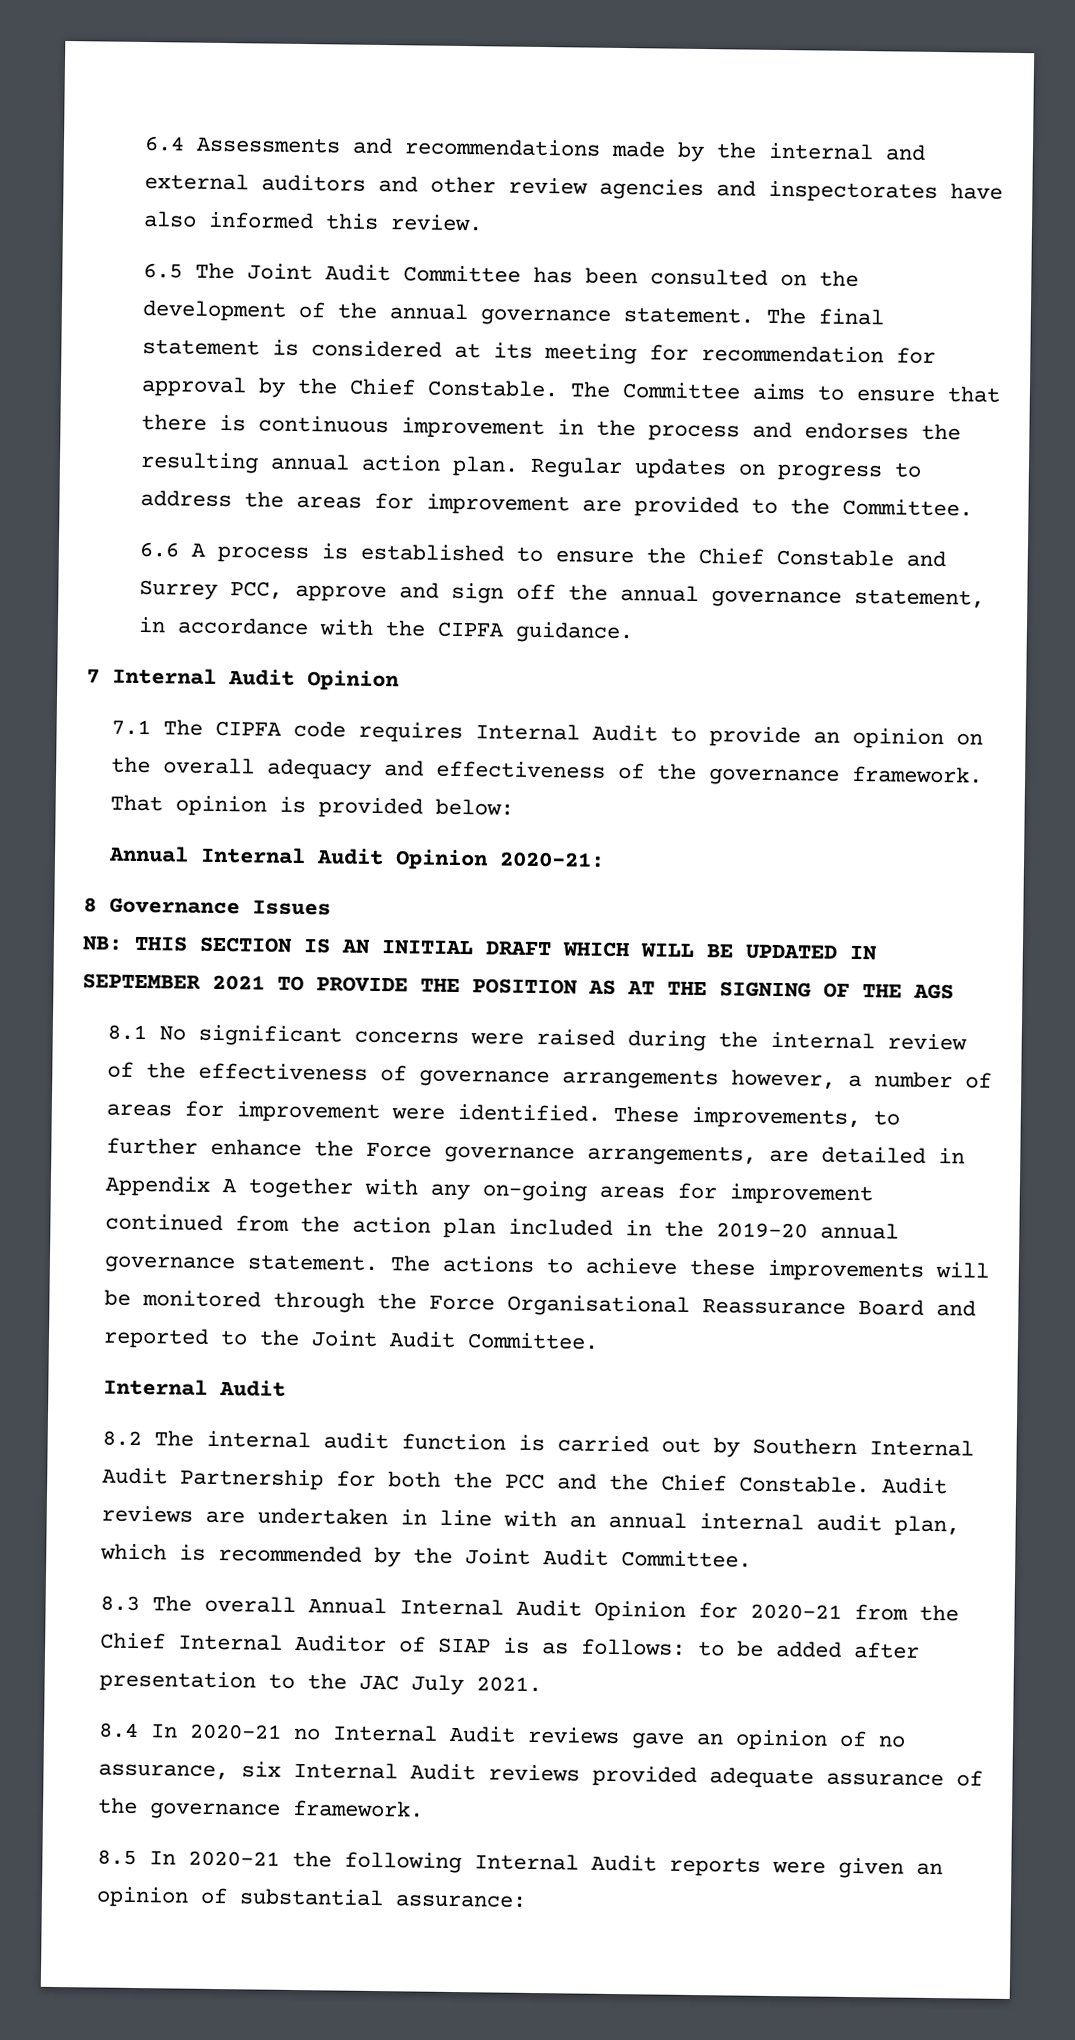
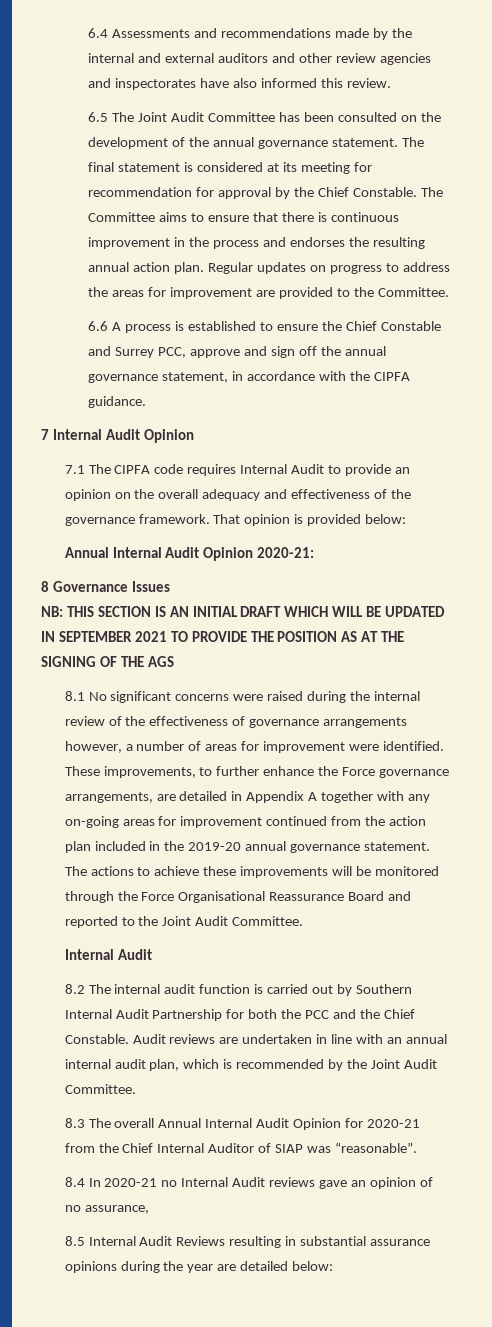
- 8.3 The overall Annual Internal Audit Opinion for 2020-21 from the Chief Internal Auditor of SIAP is as follows: to be added after presentation to the JAC July 2021.
+ 8.3 The overall Annual Internal Audit Opinion for 2020-21 from the Chief Internal Auditor of SIAP was “reasonable”.
- 8.4 In 2020-21 no Internal Audit reviews gave an opinion of no assurance, six Internal Audit reviews provided adequate assurance of the governance framework.
- 8.5 In 2020-21 the following Internal Audit reports were given an opinion of substantial assurance:
+ 8.4 In 2020-21 no Internal Audit reviews gave an opinion of no assurance,
+ 8.5 Internal Audit Reviews resulting in substantial assurance opinions during the year are detailed below:

